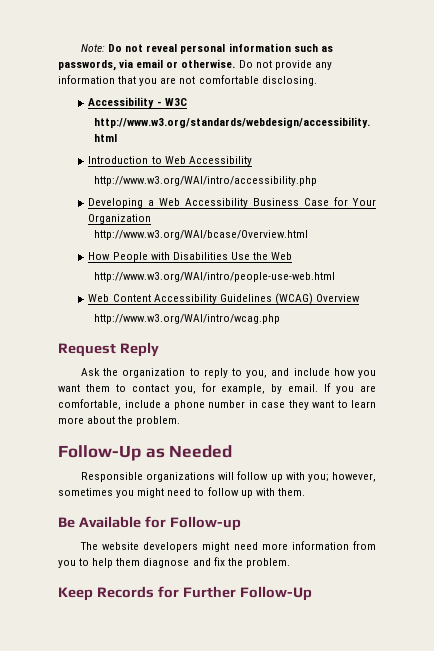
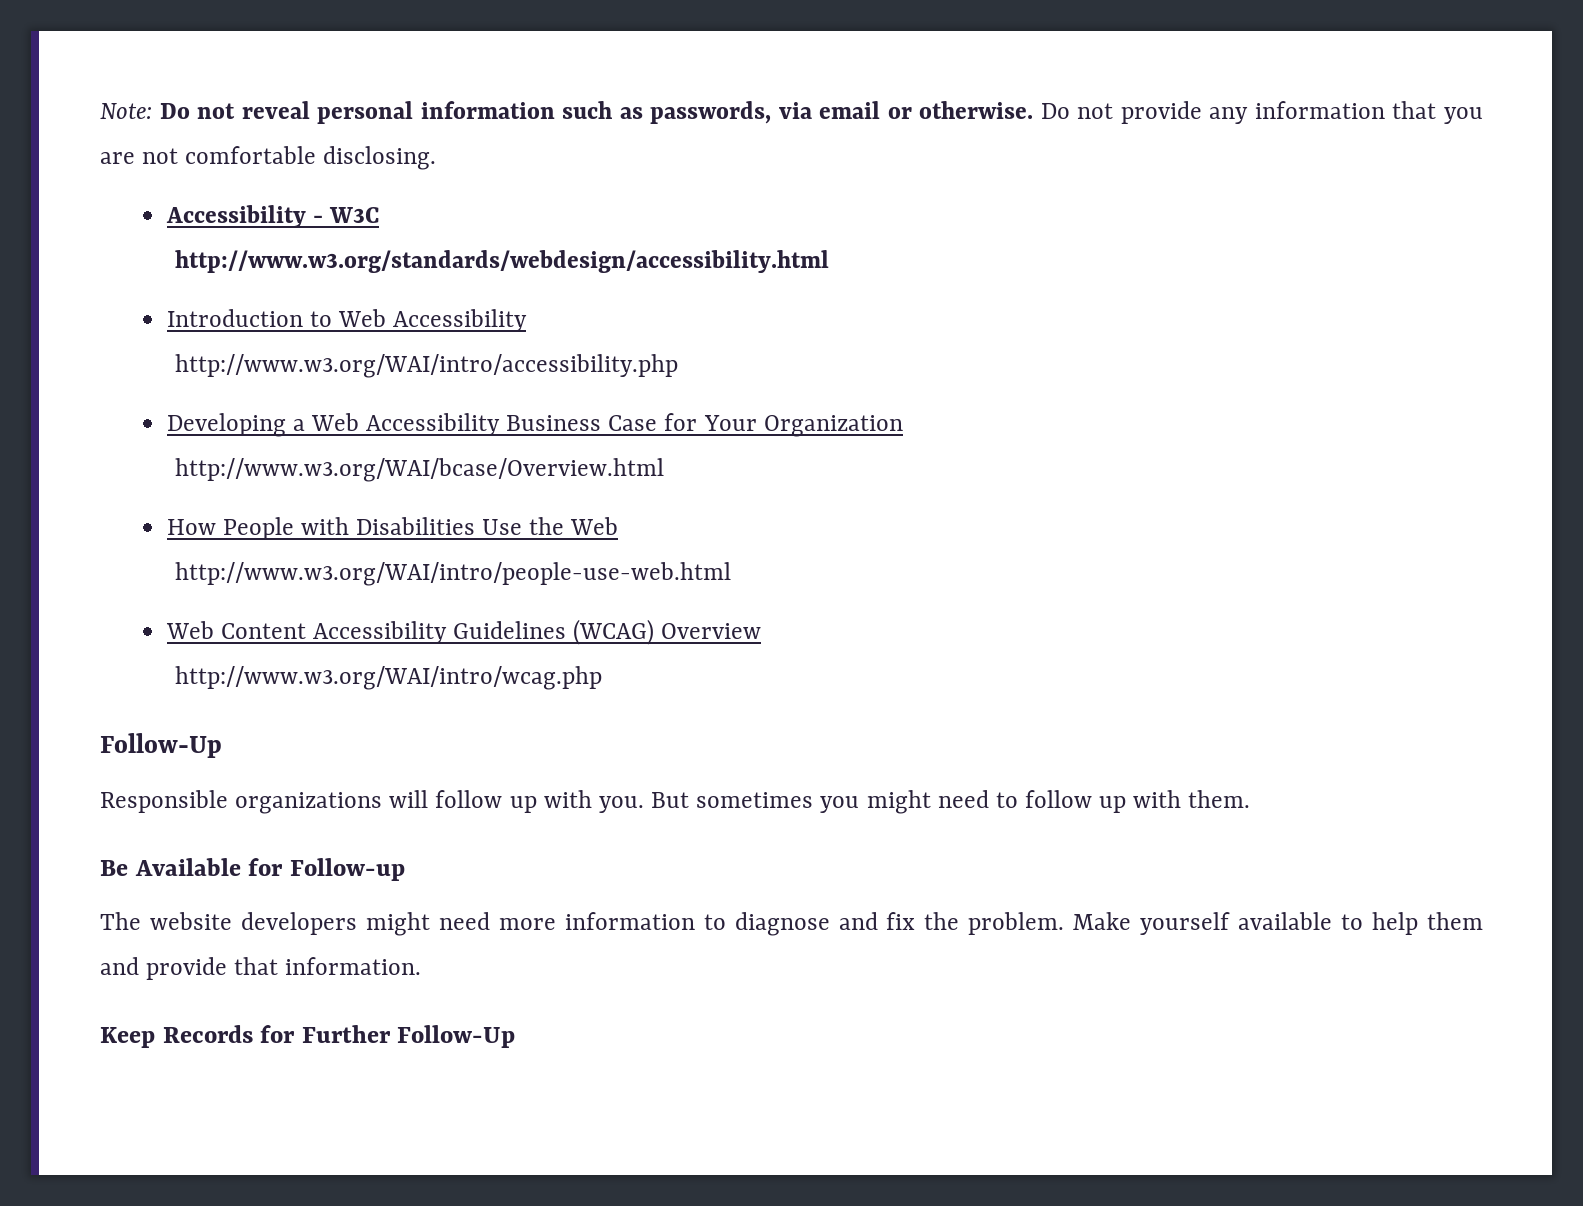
  http://www.w3.org/WAI/intro/wcag.php
- Request Reply
- Ask the organization to reply to you, and include how you want them to contact you, for example, by email. If you are comfortable, include a phone number in case they want to learn more about the problem.
- Follow-Up as Needed
+ Follow-Up
- Responsible organizations will follow up with you; however, sometimes you might need to follow up with them.
+ Responsible organizations will follow up with you. But sometimes you might need to follow up with them.
- The website developers might need more information from you to help them diagnose and fix the problem.
+ The website developers might need more information to diagnose and fix the problem. Make yourself available to help them and provide that information.

